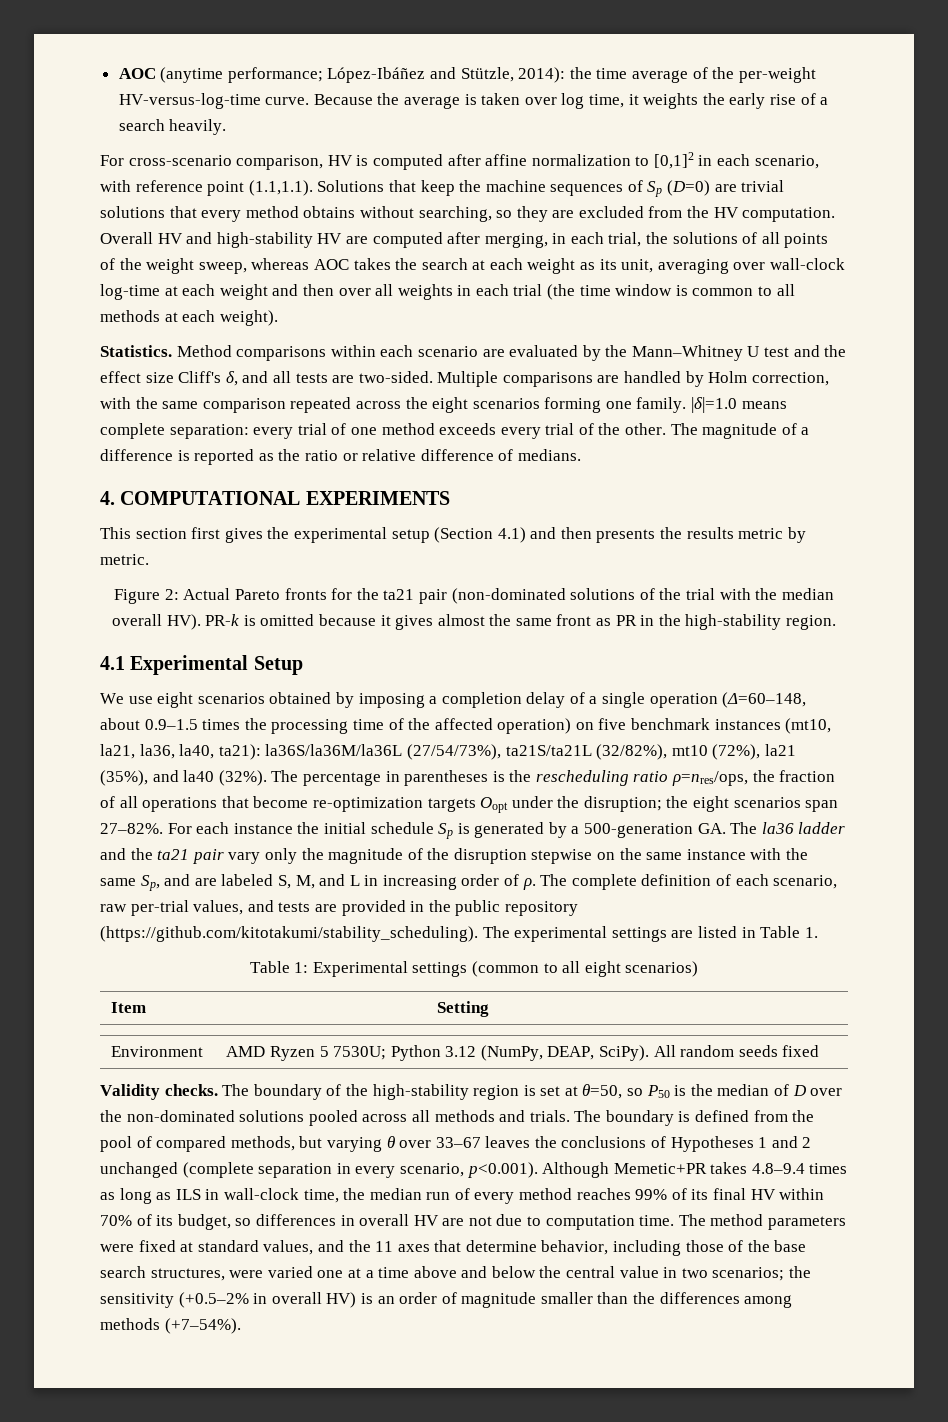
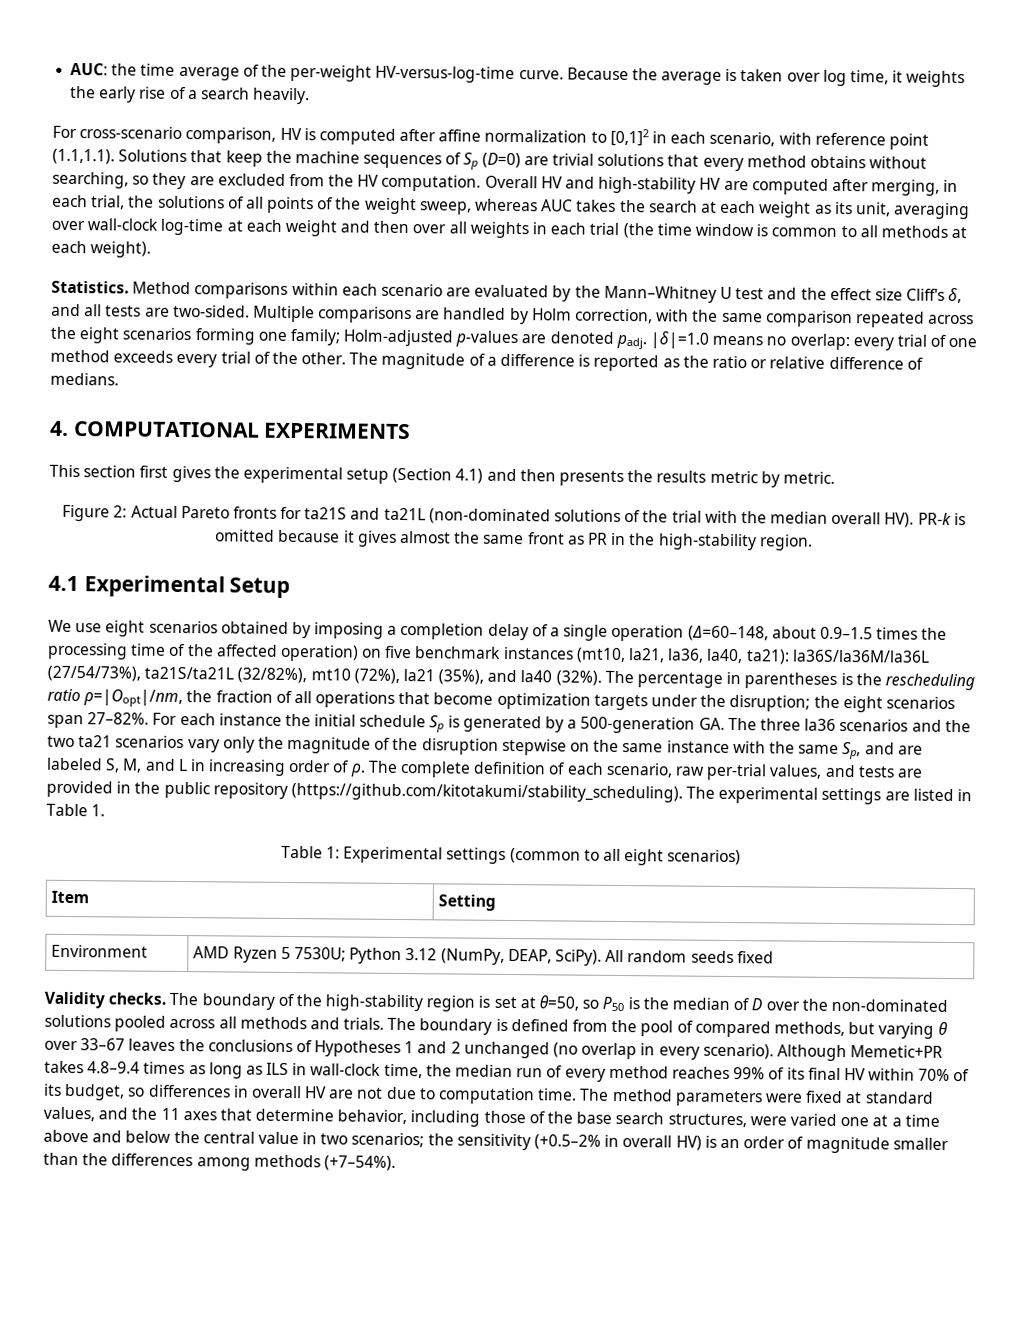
- AOC (anytime performance; López-Ibáñez and Stützle, 2014): the time average of the per-weight HV-versus-log-time curve.
+ AUC: the time average of the per-weight HV-versus-log-time curve.
- Overall HV and high-stability HV are computed after merging, in each trial, the solutions of all points of the weight sweep, whereas AOC takes the search at each weight as its unit, averaging over wall-clock log-time at each weight and then over all weights in each trial (the time window is common to all methods at each weight).
+ Overall HV and high-stability HV are computed after merging, in each trial, the solutions of all points of the weight sweep, whereas AUC takes the search at each weight as its unit, averaging over wall-clock log-time at each weight and then over all weights in each trial (the time window is common to all methods at each weight).
- Multiple comparisons are handled by Holm correction, with the same comparison repeated across the eight scenarios forming one family. |δ|=1.0 means complete separation: every trial of one method exceeds every trial of the other.
+ Multiple comparisons are handled by Holm correction, with the same comparison repeated across the eight scenarios forming one family; Holm-adjusted p-values are denoted padj. |δ|=1.0 means no overlap: every trial of one method exceeds every trial of the other.
- Figure 2: Actual Pareto fronts for the ta21 pair (non-dominated solutions of the trial with the median overall HV). PR-k is omitted because it gives almost the same front as PR in the high-stability region.
+ Figure 2: Actual Pareto fronts for ta21S and ta21L (non-dominated solutions of the trial with the median overall HV). PR-k is omitted because it gives almost the same front as PR in the high-stability region.
- The percentage in parentheses is the rescheduling ratio ρ=nres/ops, the fraction of all operations that become re-optimization targets Oopt under the disruption; the eight scenarios span 27–82%.
+ The percentage in parentheses is the rescheduling ratio ρ=|Oopt|/nm, the fraction of all operations that become optimization targets under the disruption; the eight scenarios span 27–82%.
- For each instance the initial schedule Sp is generated by a 500-generation GA. The la36 ladder and the ta21 pair vary only the magnitude of the disruption stepwise on the same instance with the same Sp, and are labeled S, M, and L in increasing order of ρ.
+ For each instance the initial schedule Sp is generated by a 500-generation GA. The three la36 scenarios and the two ta21 scenarios vary only the magnitude of the disruption stepwise on the same instance with the same Sp, and are labeled S, M, and L in increasing order of ρ.
- The boundary is defined from the pool of compared methods, but varying θ over 33–67 leaves the conclusions of Hypotheses 1 and 2 unchanged (complete separation in every scenario, p<0.001). Although Memetic+PR takes 4.8–9.4 times as long as ILS in wall-clock time, the median run of every method reaches 99% of its final HV within 70% of its budget, so differences in overall HV are not due to computation time.
+ The boundary is defined from the pool of compared methods, but varying θ over 33–67 leaves the conclusions of Hypotheses 1 and 2 unchanged (no overlap in every scenario). Although Memetic+PR takes 4.8–9.4 times as long as ILS in wall-clock time, the median run of every method reaches 99% of its final HV within 70% of its budget, so differences in overall HV are not due to computation time.

